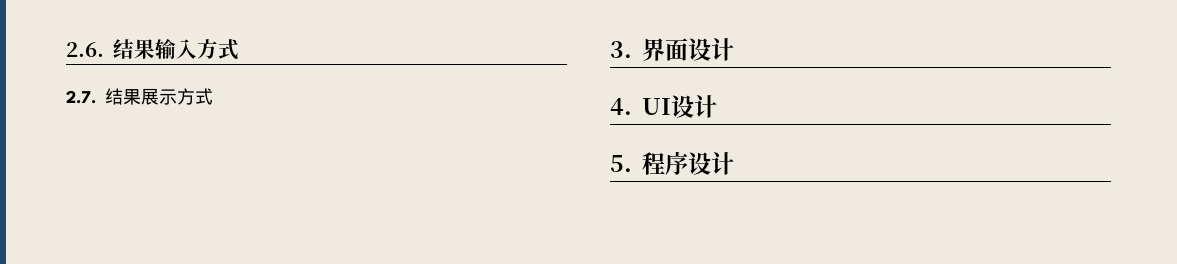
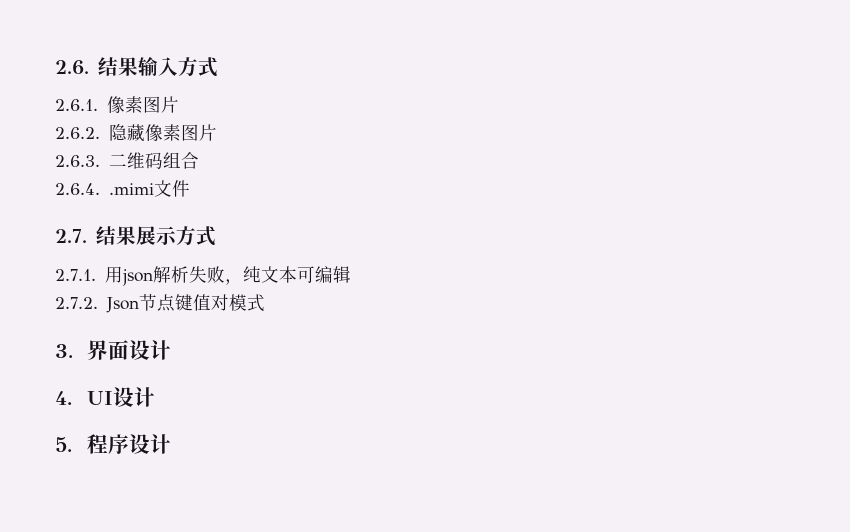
+ 2.6.1.像素图片
+ 2.6.2.隐藏像素图片
+ 2.6.3.二维码组合
+ 2.6.4. .mimi文件
  2.7.结果展示方式
+ 2.7.1.用json解析失败，纯文本可编辑
+ 2.7.2. Json节点键值对模式

